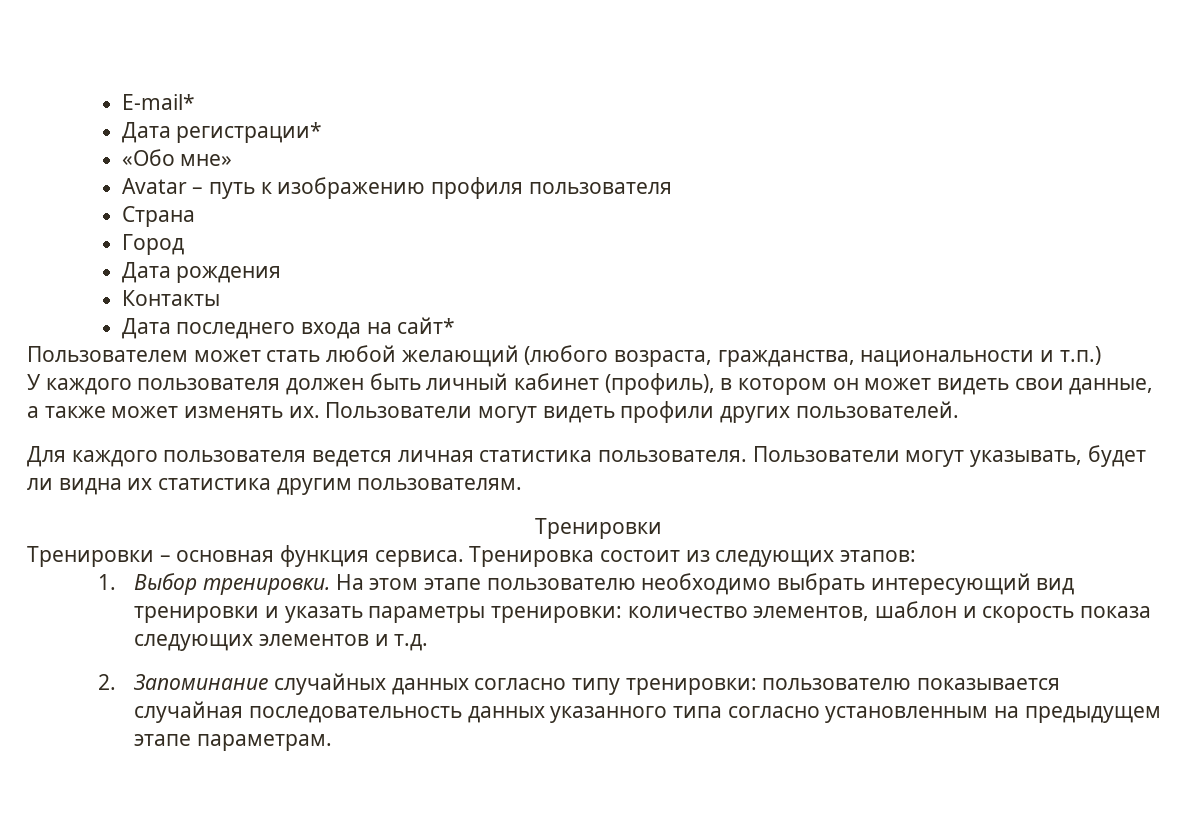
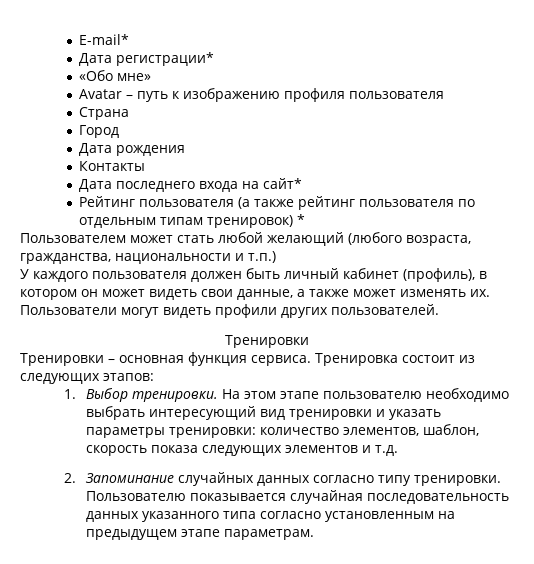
+ Рейтинг пользователя (а также рейтинг пользователя по отдельным типам тренировок) *
- Для каждого пользователя ведется личная статистика пользователя. Пользователи могут указывать, будет ли видна их статистика другим пользователям.
- На этом этапе пользователю необходимо выбрать интересующий вид тренировки и указать параметры тренировки: количество элементов, шаблон и скорость показа следующих элементов и т.д.
+ На этом этапе пользователю необходимо выбрать интересующий вид тренировки и указать параметры тренировки: количество элементов, шаблон, скорость показа следующих элементов и т.д.
- 2. Запоминание случайных данных согласно типу тренировки: пользователю показывается случайная последовательность данных указанного типа согласно установленным на предыдущем этапе параметрам.
+ 2. Запоминание случайных данных согласно типу тренировки. Пользователю показывается случайная последовательность данных указанного типа согласно установленным на предыдущем этапе параметрам.

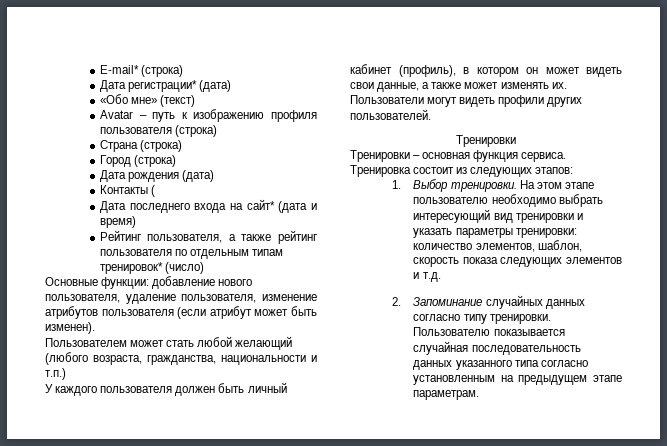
- E-mail*
+ E-mail* (строка)
- Дата регистрации*
+ Дата регистрации* (дата)
- «Обо мне»
+ «Обо мне» (текст)
- Avatar – путь к изображению профиля пользователя
+ Avatar – путь к изображению профиля пользователя (строка)
- Страна
+ Страна (строка)
- Город
+ Город (строка)
- Дата рождения
+ Дата рождения (дата)
- Контакты
+ Контакты (
- Дата последнего входа на сайт*
+ Дата последнего входа на сайт* (дата и время)
- Рейтинг пользователя (а также рейтинг пользователя по отдельным типам тренировок) *
+ Рейтинг пользователя, а также рейтинг пользователя по отдельным типам тренировок* (число)
+ Основные функции: добавление нового пользователя, удаление пользователя, изменение атрибутов пользователя (если атрибут может быть изменен).

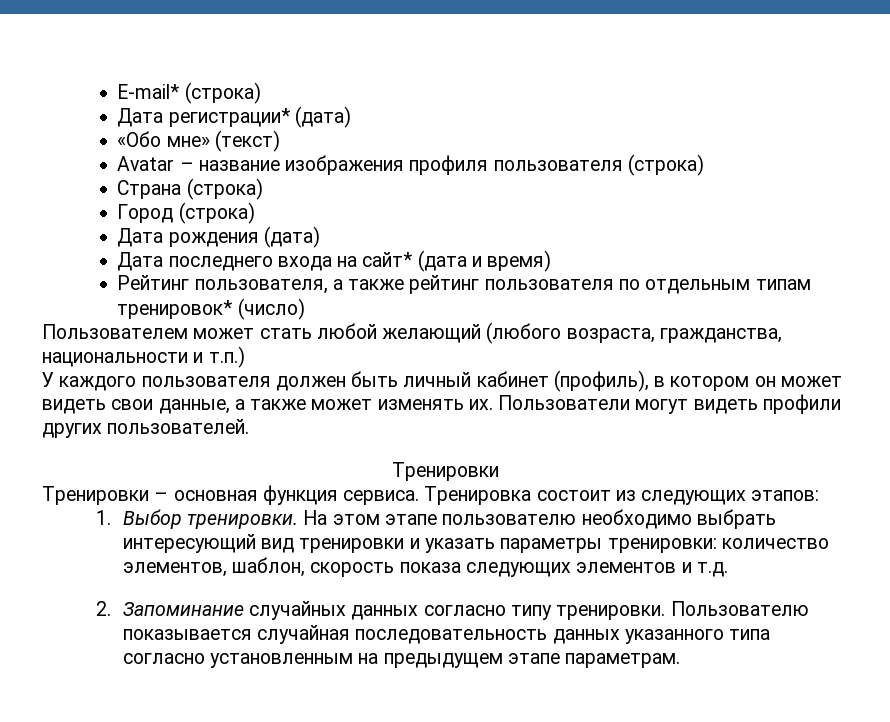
- Avatar – путь к изображению профиля пользователя (строка)
+ Avatar – название изображения профиля пользователя (строка)
- Контакты (
- Основные функции: добавление нового пользователя, удаление пользователя, изменение атрибутов пользователя (если атрибут может быть изменен).

